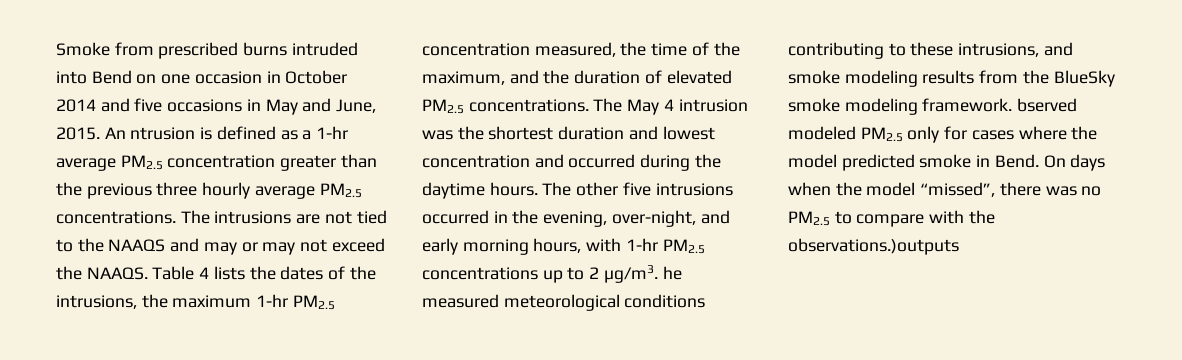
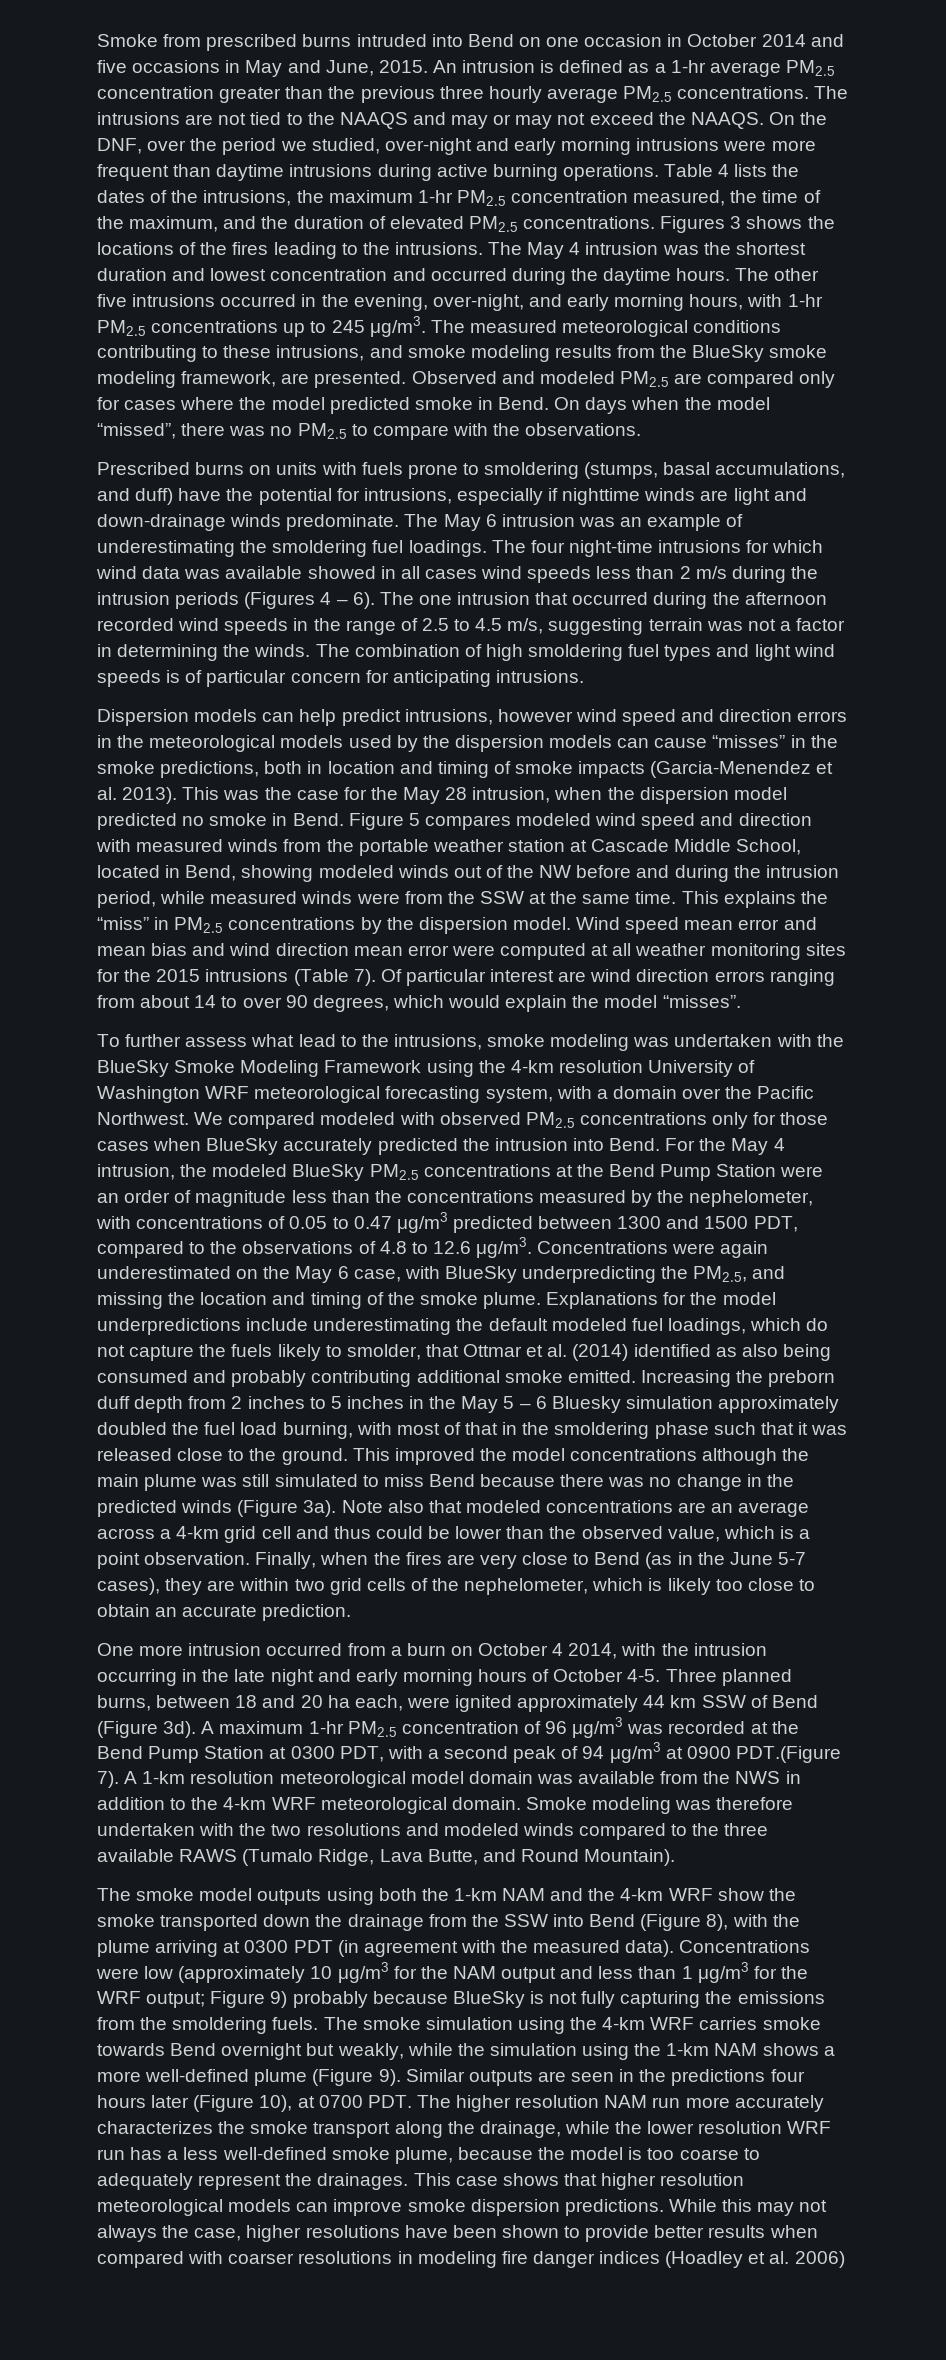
- An ntrusion is defined as a 1-hr average PM2.5 concentration greater than the previous three hourly average PM2.5 concentrations.
+ An intrusion is defined as a 1-hr average PM2.5 concentration greater than the previous three hourly average PM2.5 concentrations.
+ On the DNF, over the period we studied, over-night and early morning intrusions were more frequent than daytime intrusions during active burning operations.
+ Figures 3 shows the locations of the fires leading to the intrusions.
- The other five intrusions occurred in the evening, over-night, and early morning hours, with 1-hr PM2.5 concentrations up to 2 μg/m3. he measured meteorological conditions contributing to these intrusions, and smoke modeling results from the BlueSky smoke modeling framework. bserved modeled PM2.5 only for cases where the model predicted smoke in Bend.
+ The other five intrusions occurred in the evening, over-night, and early morning hours, with 1-hr PM2.5 concentrations up to 245 μg/m3. The measured meteorological conditions contributing to these intrusions, and smoke modeling results from the BlueSky smoke modeling framework, are presented. Observed and modeled PM2.5 are compared only for cases where the model predicted smoke in Bend.
- On days when the model “missed”, there was no PM2.5 to compare with the observations.)outputs
+ On days when the model “missed”, there was no PM2.5 to compare with the observations.
+ Prescribed burns on units with fuels prone to smoldering (stumps, basal accumulations, and duff) have the potential for intrusions, especially if nighttime winds are light and down-drainage winds predominate. The May 6 intrusion was an example of underestimating the smoldering fuel loadings. The four night-time intrusions for which wind data was available showed in all cases wind speeds less than 2 m/s during the intrusion periods (Figures 4 – 6). The one intrusion that occurred during the afternoon recorded wind speeds in the range of 2.5 to 4.5 m/s, suggesting terrain was not a factor in determining the winds. The combination of high smoldering fuel types and light wind speeds is of particular concern for anticipating intrusions.
+ Dispersion models can help predict intrusions, however wind speed and direction errors in the meteorological models used by the dispersion models can cause “misses” in the smoke predictions, both in location and timing of smoke impacts (Garcia-Menendez et al. 2013). This was the case for the May 28 intrusion, when the dispersion model predicted no smoke in Bend. Figure 5 compares modeled wind speed and direction with measured winds from the portable weather station at Cascade Middle School, located in Bend, showing modeled winds out of the NW before and during the intrusion period, while measured winds were from the SSW at the same time. This explains the “miss” in PM2.5 concentrations by the dispersion model. Wind speed mean error and mean bias and wind direction mean error were computed at all weather monitoring sites for the 2015 intrusions (Table 7). Of particular interest are wind direction errors ranging from about 14 to over 90 degrees, which would explain the model “misses”.
+ To further assess what lead to the intrusions, smoke modeling was undertaken with the BlueSky Smoke Modeling Framework using the 4-km resolution University of Washington WRF meteorological forecasting system, with a domain over the Pacific Northwest. We compared modeled with observed PM2.5 concentrations only for those cases when BlueSky accurately predicted the intrusion into Bend. For the May 4 intrusion, the modeled BlueSky PM2.5 concentrations at the Bend Pump Station were an order of magnitude less than the concentrations measured by the nephelometer, with concentrations of 0.05 to 0.47 μg/m3 predicted between 1300 and 1500 PDT, compared to the observations of 4.8 to 12.6 μg/m3. Concentrations were again underestimated on the May 6 case, with BlueSky underpredicting the PM2.5, and missing the location and timing of the smoke plume. Explanations for the model underpredictions include underestimating the default modeled fuel loadings, which do not capture the fuels likely to smolder, that Ottmar et al. (2014) identified as also being consumed and probably contributing additional smoke emitted. Increasing the preborn duff depth from 2 inches to 5 inches in the May 5 – 6 Bluesky simulation approximately doubled the fuel load burning, with most of that in the smoldering phase such that it was released close to the ground. This improved the model concentrations although the main plume was still simulated to miss Bend because there was no change in the predicted winds (Figure 3a). Note also that modeled concentrations are an average across a 4-km grid cell and thus could be lower than the observed value, which is a point observation. Finally, when the fires are very close to Bend (as in the June 5-7 cases), they are within two grid cells of the nephelometer, which is likely too close to obtain an accurate prediction.
+ One more intrusion occurred from a burn on October 4 2014, with the intrusion occurring in the late night and early morning hours of October 4-5. Three planned burns, between 18 and 20 ha each, were ignited approximately 44 km SSW of Bend (Figure 3d). A maximum 1-hr PM2.5 concentration of 96 μg/m3 was recorded at the Bend Pump Station at 0300 PDT, with a second peak of 94 μg/m3 at 0900 PDT.(Figure 7). A 1-km resolution meteorological model domain was available from the NWS in addition to the 4-km WRF meteorological domain. Smoke modeling was therefore undertaken with the two resolutions and modeled winds compared to the three available RAWS (Tumalo Ridge, Lava Butte, and Round Mountain).
+ The smoke model outputs using both the 1-km NAM and the 4-km WRF show the smoke transported down the drainage from the SSW into Bend (Figure 8), with the plume arriving at 0300 PDT (in agreement with the measured data). Concentrations were low (approximately 10 μg/m3 for the NAM output and less than 1 μg/m3 for the WRF output; Figure 9) probably because BlueSky is not fully capturing the emissions from the smoldering fuels. The smoke simulation using the 4-km WRF carries smoke towards Bend overnight but weakly, while the simulation using the 1-km NAM shows a more well-defined plume (Figure 9). Similar outputs are seen in the predictions four hours later (Figure 10), at 0700 PDT. The higher resolution NAM run more accurately characterizes the smoke transport along the drainage, while the lower resolution WRF run has a less well-defined smoke plume, because the model is too coarse to adequately represent the drainages. This case shows that higher resolution meteorological models can improve smoke dispersion predictions. While this may not always the case, higher resolutions have been shown to provide better results when compared with coarser resolutions in modeling fire danger indices (Hoadley et al. 2006)

